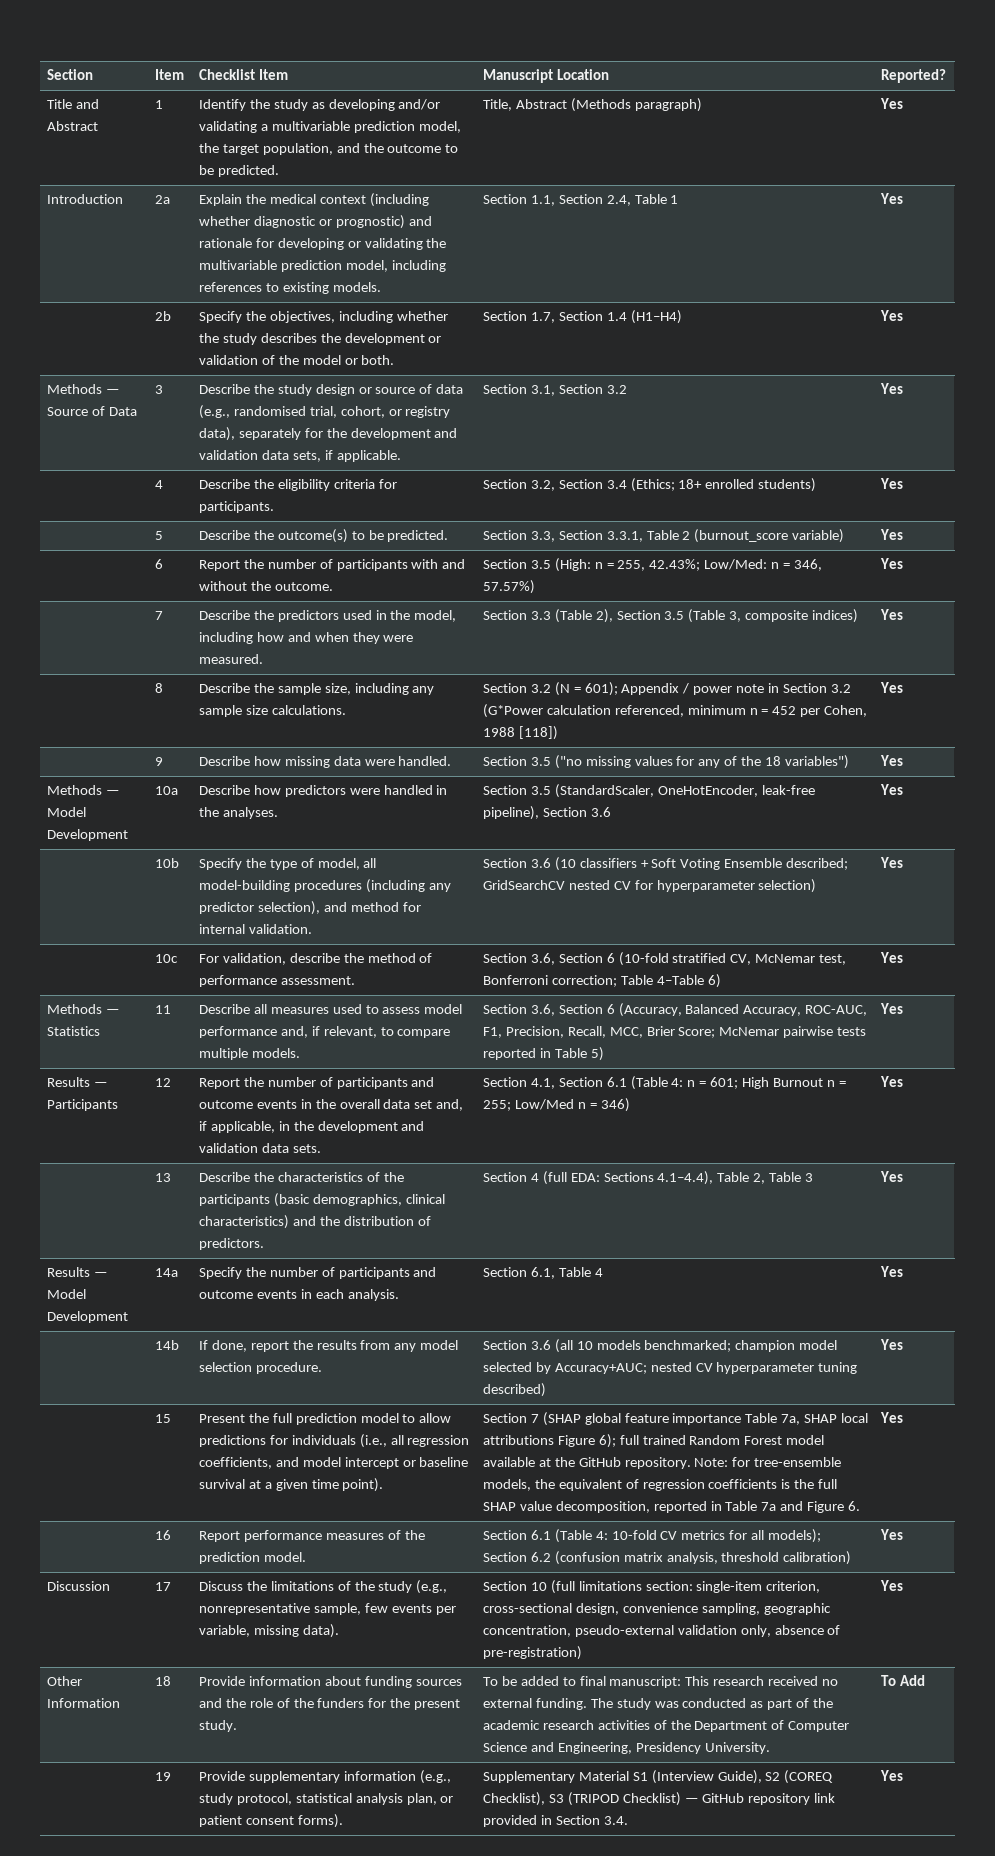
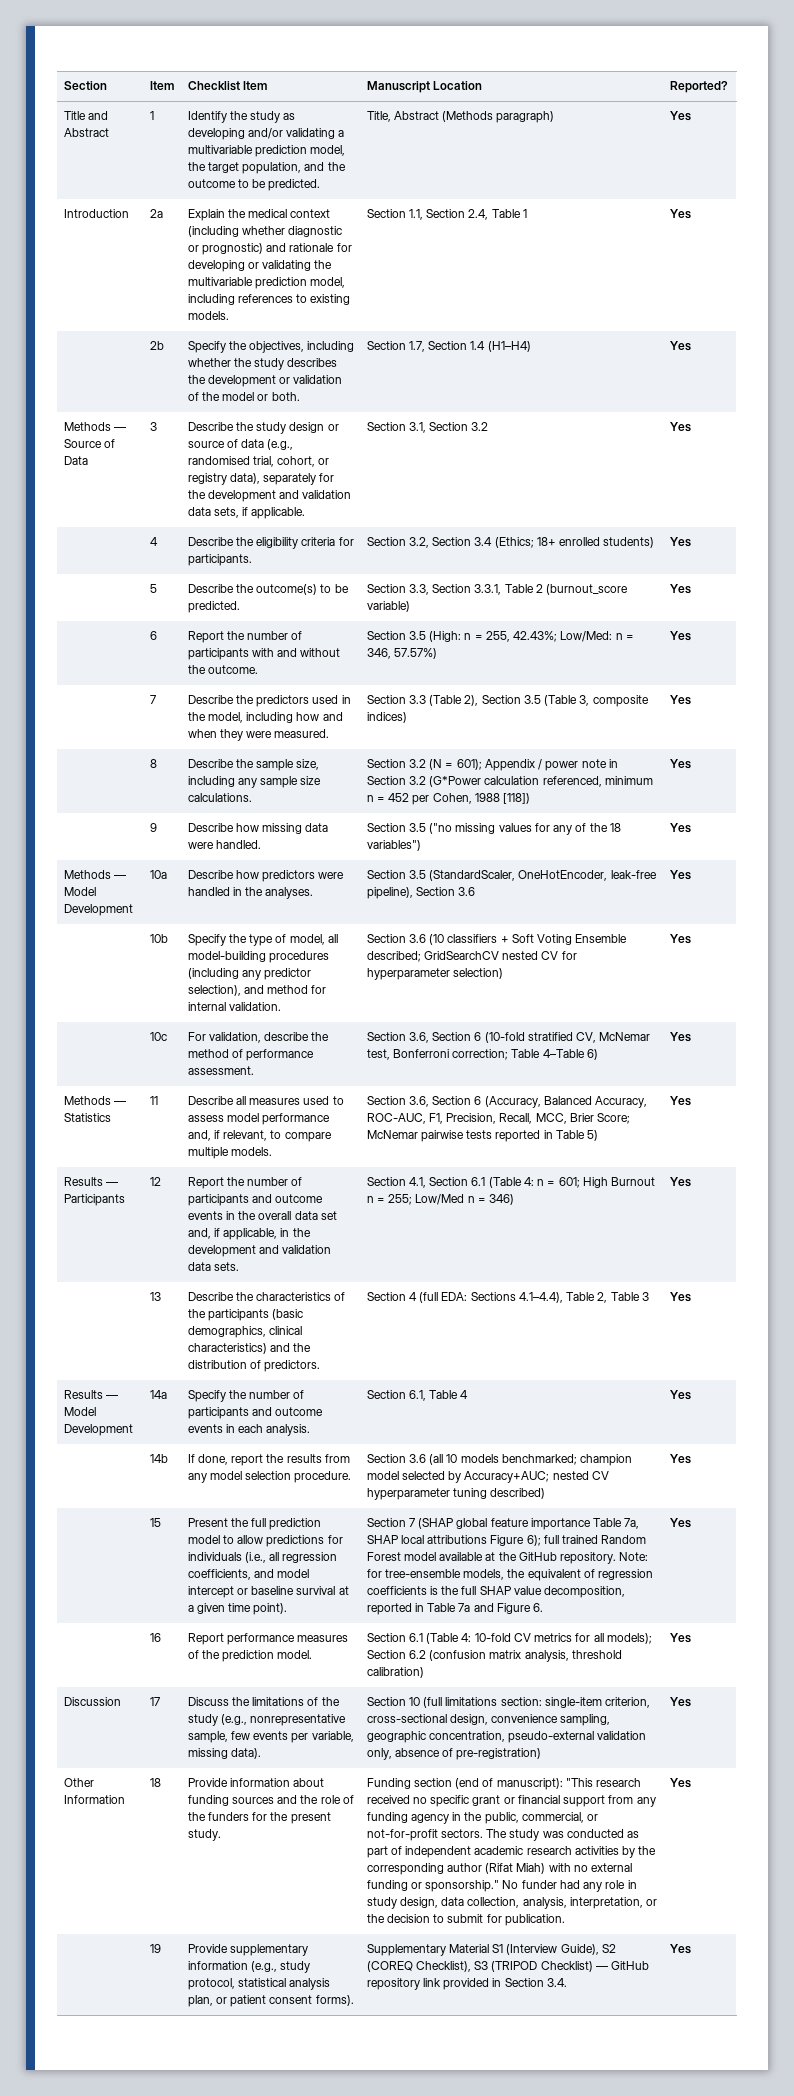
- To be added to final manuscript: This research received no external funding.
+ Funding section (end of manuscript): "This research received no specific grant or financial support from any funding agency in the public, commercial, or not-for-profit sectors.
- The study was conducted as part of the academic research activities of the Department of Computer Science and Engineering, Presidency University. | To Add
+ The study was conducted as part of independent academic research activities by the corresponding author (Rifat Miah) with no external funding or sponsorship." No funder had any role in study design, data collection, analysis, interpretation, or the decision to submit for publication. | Yes

